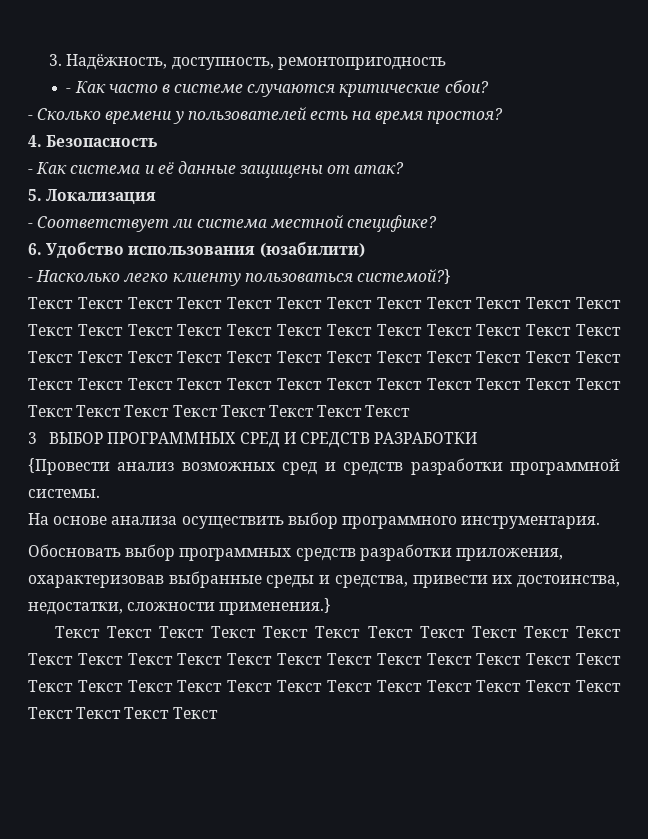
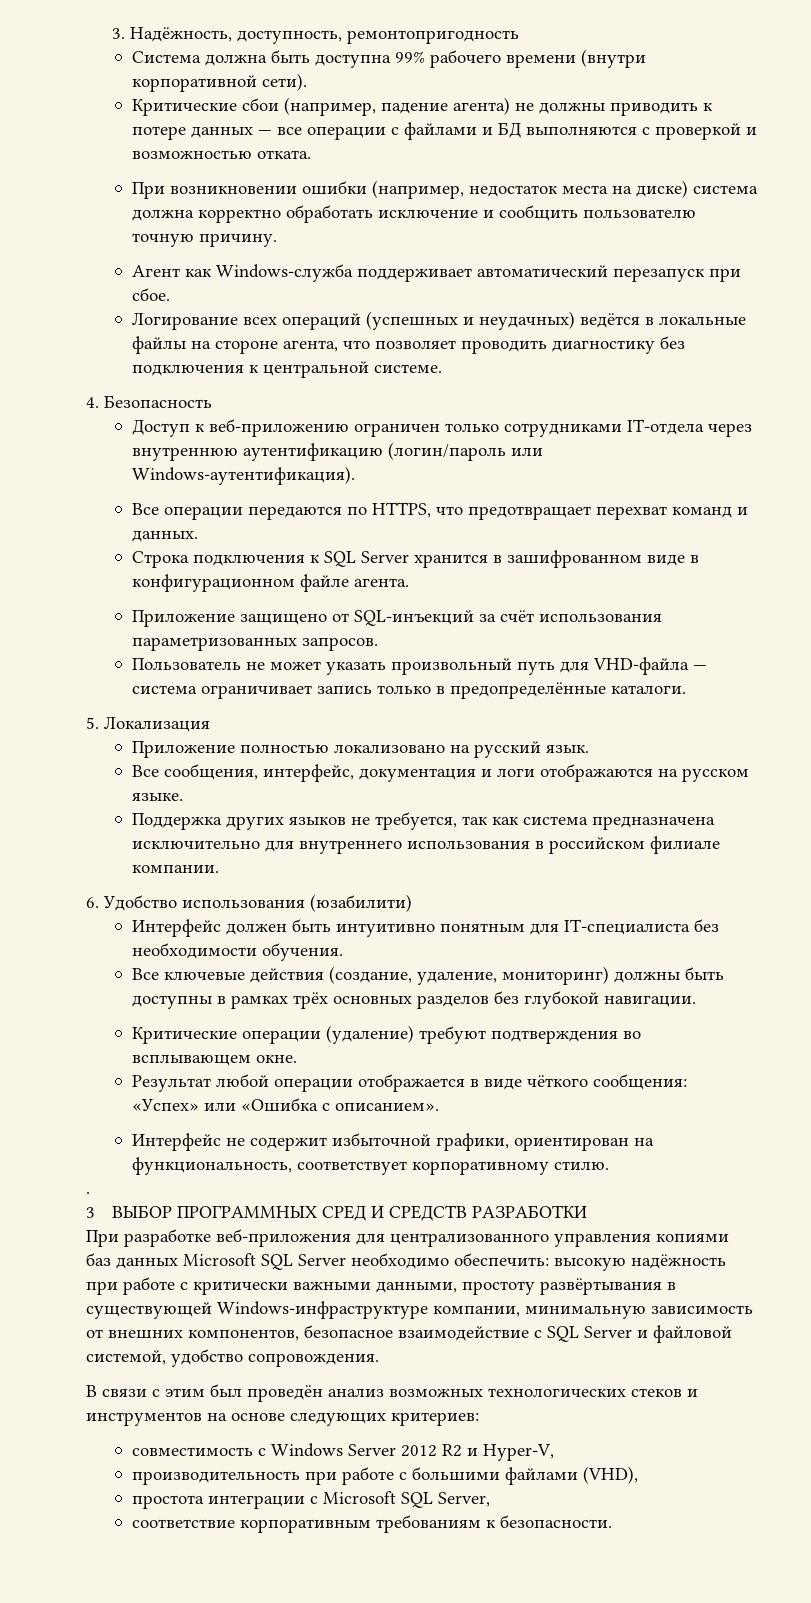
- - Как часто в системе случаются критические сбои?
- - Cколько времени у пользователей есть на время простоя?
+ Система должна быть доступна 99% рабочего времени (внутри корпоративной сети).
+ Критические сбои (например, падение агента) не должны приводить к потере данных — все операции с файлами и БД выполняются с проверкой и возможностью отката.
+ При возникновении ошибки (например, недостаток места на диске) система должна корректно обработать исключение и сообщить пользователю точную причину.
+ Агент как Windows-служба поддерживает автоматический перезапуск при сбое.
+ Логирование всех операций (успешных и неудачных) ведётся в локальные файлы на стороне агента, что позволяет проводить диагностику без подключения к центральной системе.
  4. Безопасность
- - Как система и её данные защищены от атак?
+ Доступ к веб-приложению ограничен только сотрудниками IT-отдела через внутреннюю аутентификацию (логин/пароль или Windows-аутентификация).
+ Все операции передаются по HTTPS, что предотвращает перехват команд и данных.
+ Строка подключения к SQL Server хранится в зашифрованном виде в конфигурационном файле агента.
+ Приложение защищено от SQL-инъекций за счёт использования параметризованных запросов.
+ Пользователь не может указать произвольный путь для VHD-файла — система ограничивает запись только в предопределённые каталоги.
  5. Локализация
- - Соответствует ли система местной специфике?
+ Приложение полностью локализовано на русский язык.
+ Все сообщения, интерфейс, документация и логи отображаются на русском языке.
+ Поддержка других языков не требуется, так как система предназначена исключительно для внутреннего использования в российском филиале компании.
  6. Удобство использования (юзабилити)
- - Насколько легко клиенту пользоваться системой?}
- Текст Текст Текст Текст Текст Текст Текст Текст Текст Текст Текст Текст Текст Текст Текст Текст Текст Текст Текст Текст Текст Текст Текст Текст Текст Текст Текст Текст Текст Текст Текст Текст Текст Текст Текст Текст Текст Текст Текст Текст Текст Текст Текст Текст Текст Текст Текст Текст Текст Текст Текст Текст Текст Текст Текст Текст
+ Интерфейс должен быть интуитивно понятным для IT-специалиста без необходимости обучения.
+ Все ключевые действия (создание, удаление, мониторинг) должны быть доступны в рамках трёх основных разделов без глубокой навигации.
+ Критические операции (удаление) требуют подтверждения во всплывающем окне.
+ Результат любой операции отображается в виде чёткого сообщения: «Успех» или «Ошибка с описанием».
+ Интерфейс не содержит избыточной графики, ориентирован на функциональность, соответствует корпоративному стилю.
+ .
- {Провести анализ возможных сред и средств разработки программной системы.
- На основе анализа осуществить выбор программного инструментария.
- Обосновать выбор программных средств разработки приложения, охарактеризовав выбранные среды и средства, привести их достоинства, недостатки, сложности применения.}
- Текст Текст Текст Текст Текст Текст Текст Текст Текст Текст Текст Текст Текст Текст Текст Текст Текст Текст Текст Текст Текст Текст Текст Текст Текст Текст Текст Текст Текст Текст Текст Текст Текст Текст Текст Текст Текст Текст Текст
+ При разработке веб-приложения для централизованного управления копиями баз данных Microsoft SQL Server необходимо обеспечить: высокую надёжность при работе с критически важными данными, простоту развёртывания в существующей Windows-инфраструктуре компании, минимальную зависимость от внешних компонентов, безопасное взаимодействие с SQL Server и файловой системой, удобство сопровождения.
+ В связи с этим был проведён анализ возможных технологических стеков и инструментов на основе следующих критериев:
+ совместимость с Windows Server 2012 R2 и Hyper-V,
+ производительность при работе с большими файлами (VHD),
+ простота интеграции с Microsoft SQL Server,
+ соответствие корпоративным требованиям к безопасности.

